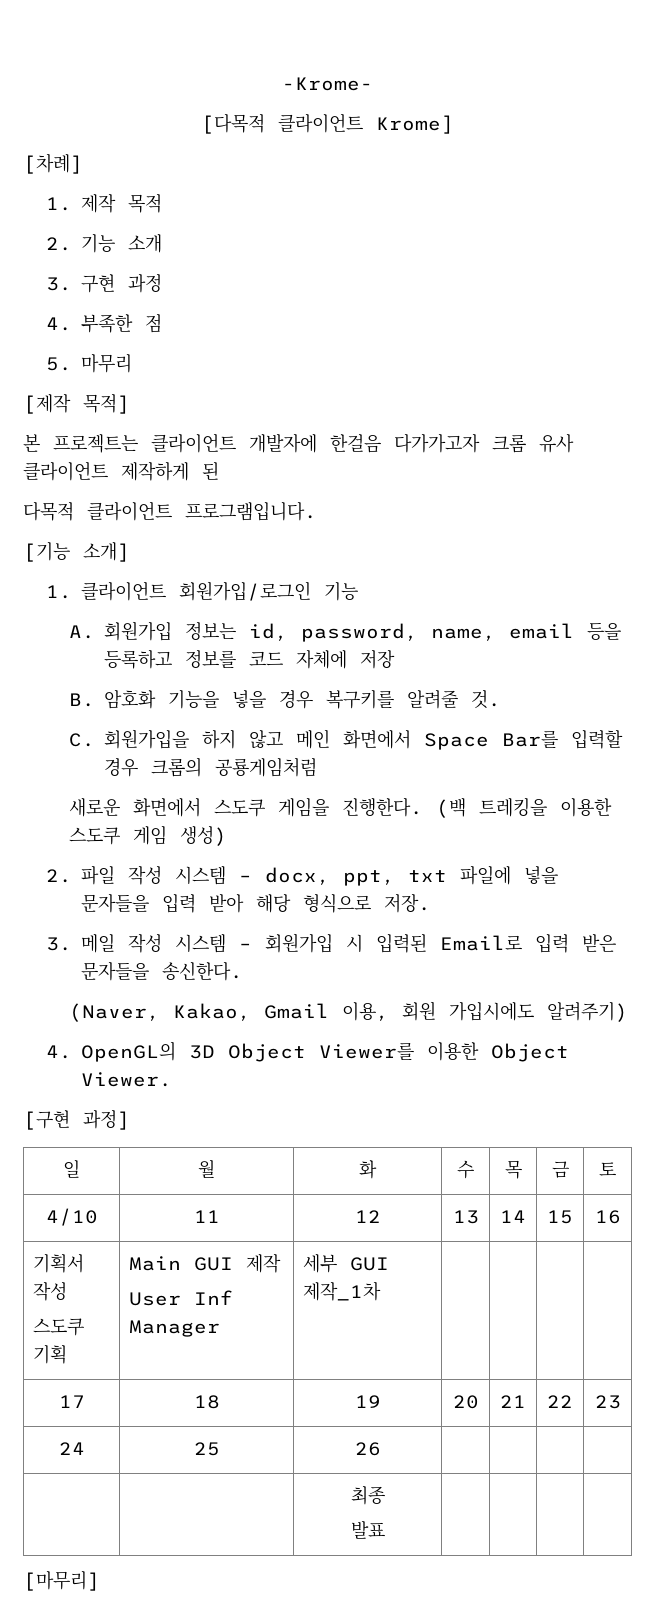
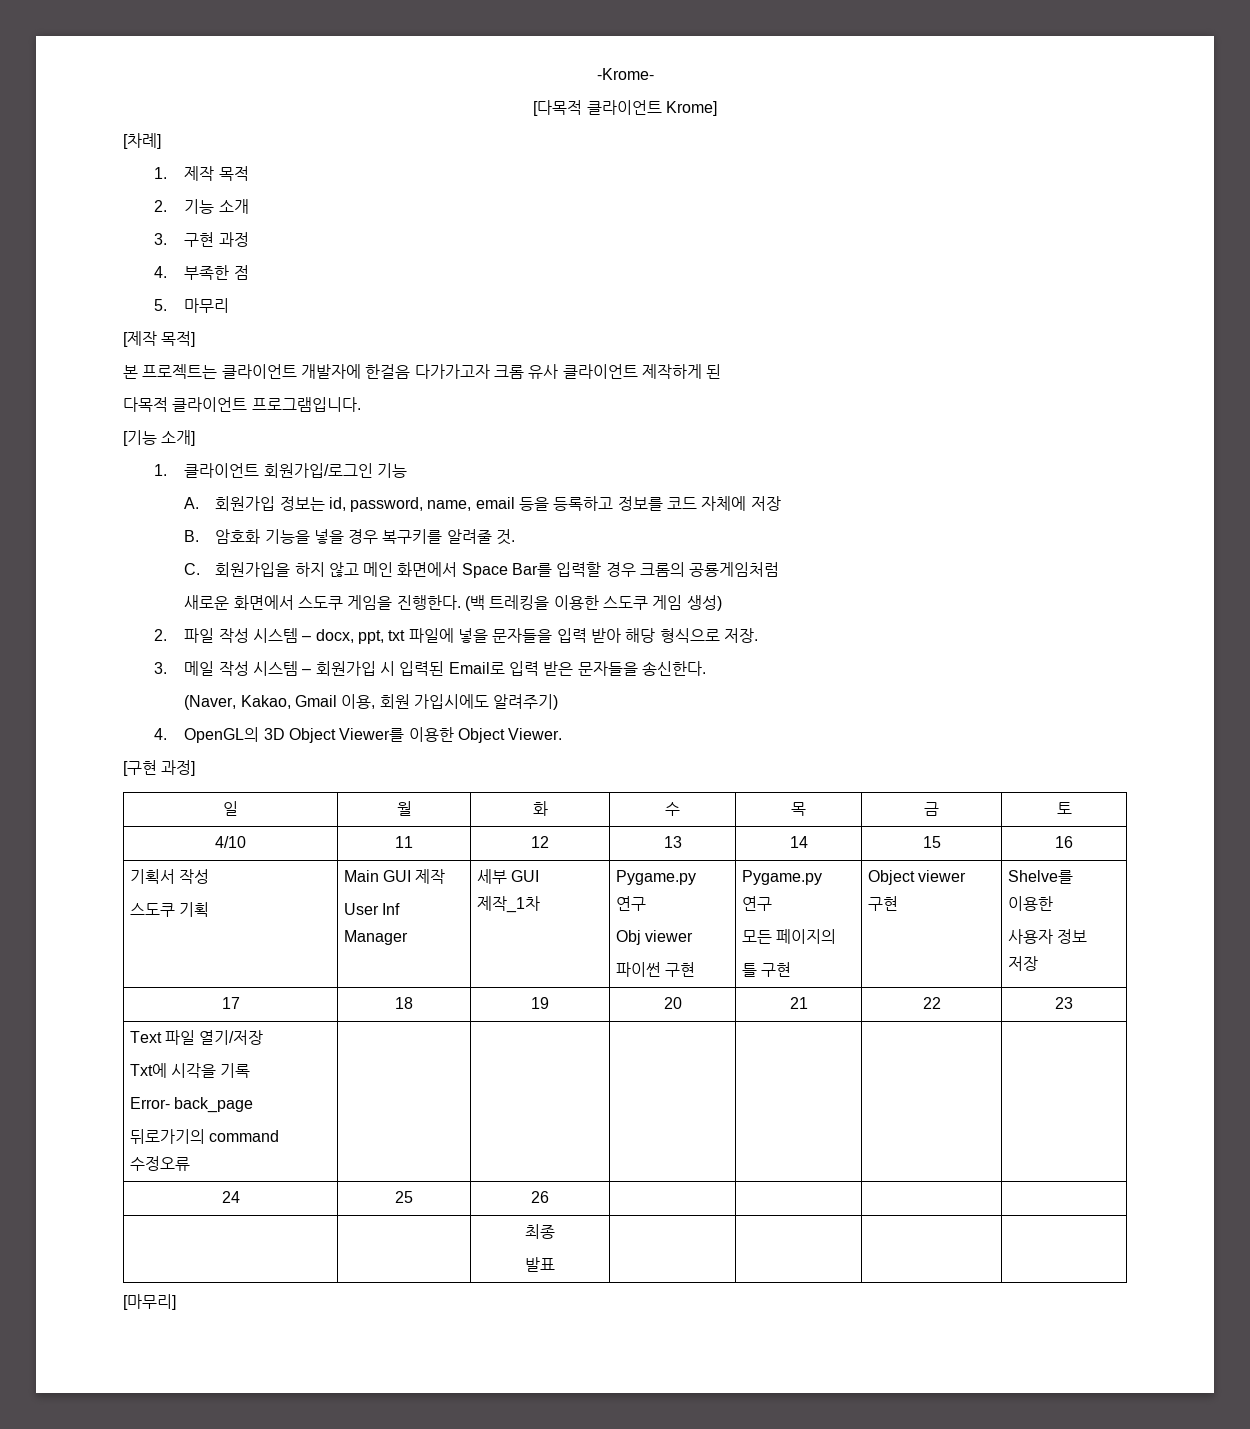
  기획서 작성
  스도쿠 기획 | Main GUI 제작
- User Inf Manager | 세부 GUI 제작_1차 | | | |
+ User Inf Manager | 세부 GUI 제작_1차 | Pygame.py 연구
+ Obj viewer
+ 파이썬 구현 | Pygame.py 연구
+ 모든 페이지의
+ 틀 구현 | Object viewer 구현 | Shelve를 이용한
+ 사용자 정보 저장
+ Text 파일 열기/저장
+ Txt에 시각을 기록
+ Error- back_page
+ 뒤로가기의 command 수정오류 | | | | | |

